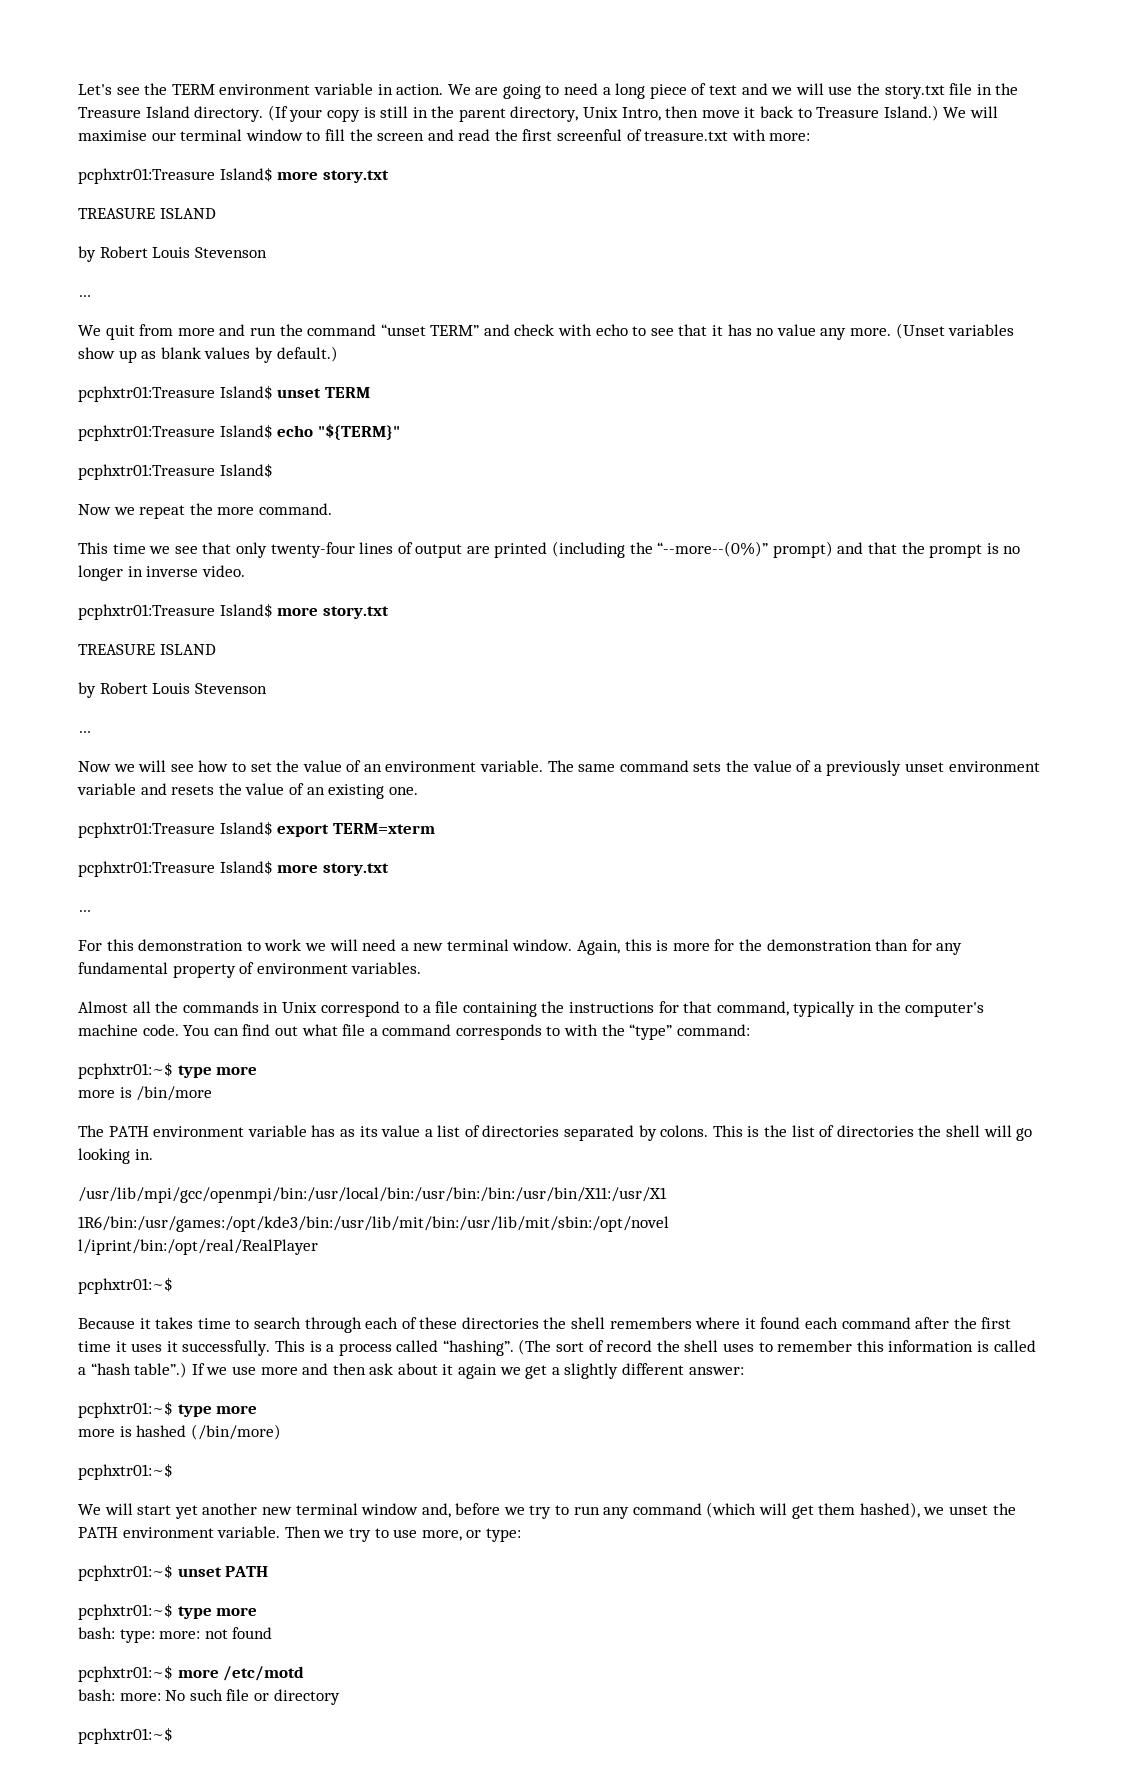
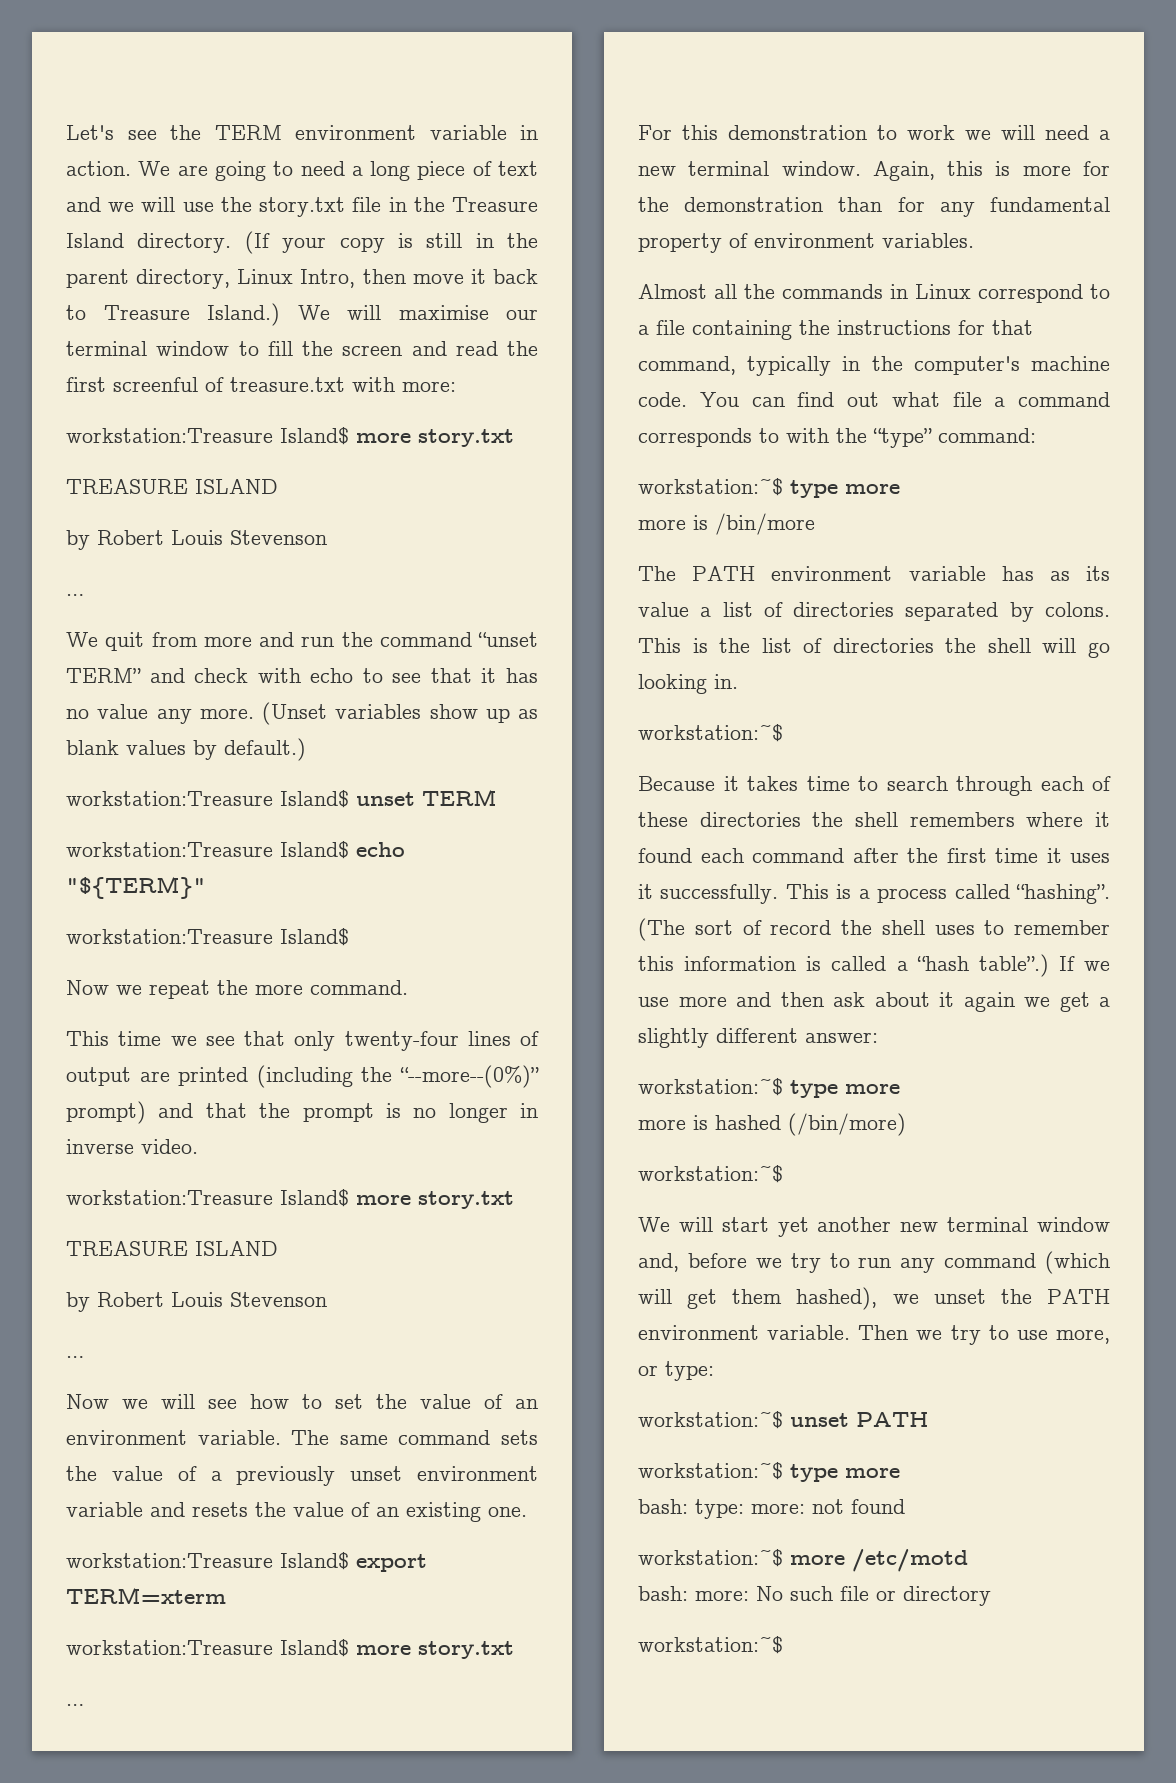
- (If your copy is still in the parent directory, Unix Intro, then move it back to Treasure Island.)
+ (If your copy is still in the parent directory, Linux Intro, then move it back to Treasure Island.)
  We will maximise our terminal window to fill the screen and read the first screenful of treasure.txt with more:
- pcphxtr01:Treasure Island$ more story.txt
+ workstation:Treasure Island$ more story.txt
- pcphxtr01:Treasure Island$ unset TERM
+ workstation:Treasure Island$ unset TERM
- pcphxtr01:Treasure Island$ echo "${TERM}"
- pcphxtr01:Treasure Island$
+ workstation:Treasure Island$ echo "${TERM}"
+ workstation:Treasure Island$
  This time we see that only twenty-four lines of output are printed (including the “--more--(0%)” prompt) and that the prompt is no longer in inverse video.
- pcphxtr01:Treasure Island$ more story.txt
+ workstation:Treasure Island$ more story.txt
- pcphxtr01:Treasure Island$ export TERM=xterm
- pcphxtr01:Treasure Island$ more story.txt
+ workstation:Treasure Island$ export TERM=xterm
+ workstation:Treasure Island$ more story.txt
- Almost all the commands in Unix correspond to a file containing the instructions for that command, typically in the computer's machine code.
+ Almost all the commands in Linux correspond to a file containing the instructions for that command, typically in the computer's machine code.
  You can find out what file a command corresponds to with the “type” command:
- pcphxtr01:~$ type more
+ workstation:~$ type more
  This is the list of directories the shell will go looking in.
- /usr/lib/mpi/gcc/openmpi/bin:/usr/local/bin:/usr/bin:/bin:/usr/bin/X11:/usr/X1
- 1R6/bin:/usr/games:/opt/kde3/bin:/usr/lib/mit/bin:/usr/lib/mit/sbin:/opt/novel
- l/iprint/bin:/opt/real/RealPlayer
- pcphxtr01:~$
+ workstation:~$
  If we use more and then ask about it again we get a slightly different answer:
- pcphxtr01:~$ type more
+ workstation:~$ type more
  more is hashed (/bin/more)
- pcphxtr01:~$
+ workstation:~$
- pcphxtr01:~$ unset PATH
- pcphxtr01:~$ type more
+ workstation:~$ unset PATH
+ workstation:~$ type more
- pcphxtr01:~$ more /etc/motd
+ workstation:~$ more /etc/motd
  bash: more: No such file or directory
- pcphxtr01:~$
+ workstation:~$

